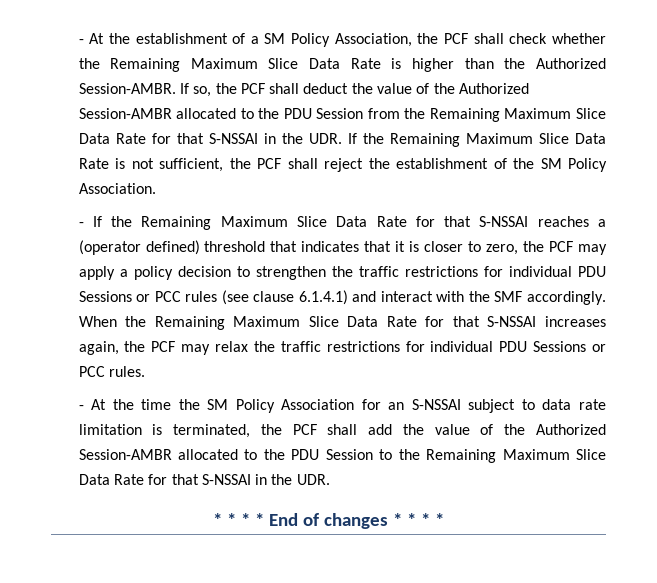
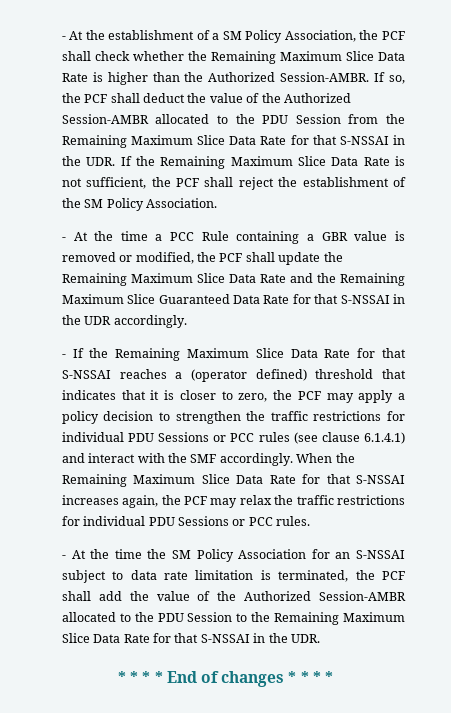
+ - At the time a PCC Rule containing a GBR value is removed or modified, the PCF shall update the Remaining Maximum Slice Data Rate and the Remaining Maximum Slice Guaranteed Data Rate for that S-NSSAI in the UDR accordingly.

